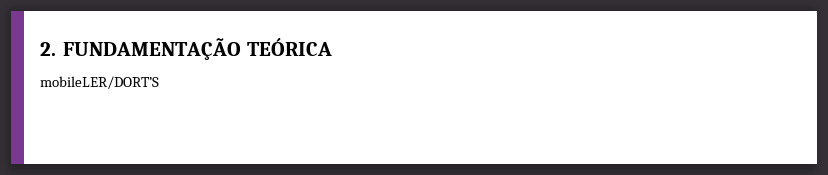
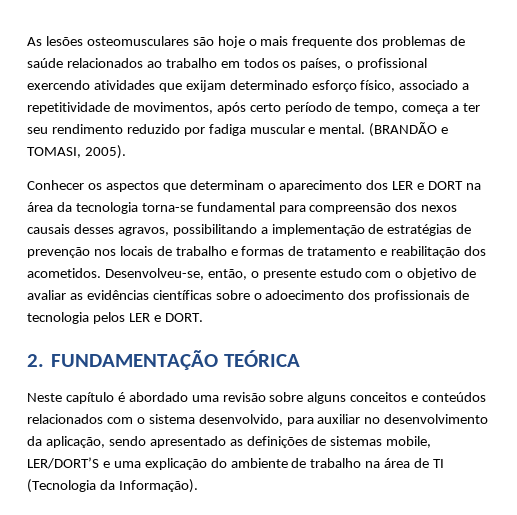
+ As lesões osteomusculares são hoje o mais frequente dos problemas de saúde relacionados ao trabalho em todos os países, o profissional exercendo atividades que exijam determinado esforço físico, associado a repetitividade de movimentos, após certo período de tempo, começa a ter seu rendimento reduzido por fadiga muscular e mental. (BRANDÃO e TOMASI, 2005).
+ Conhecer os aspectos que determinam o aparecimento dos LER e DORT na área da tecnologia torna-se fundamental para compreensão dos nexos causais desses agravos, possibilitando a implementação de estratégias de prevenção nos locais de trabalho e formas de tratamento e reabilitação dos acometidos. Desenvolveu-se, então, o presente estudo com o objetivo de avaliar as evidências científicas sobre o adoecimento dos profissionais de tecnologia pelos LER e DORT.
  2. FUNDAMENTAÇÃO TEÓRICA
- mobileLER/DORT’S
+ Neste capítulo é abordado uma revisão sobre alguns conceitos e conteúdos relacionados com o sistema desenvolvido, para auxiliar no desenvolvimento da aplicação, sendo apresentado as definições de sistemas mobile, LER/DORT’S e uma explicação do ambiente de trabalho na área de TI (Tecnologia da Informação).

